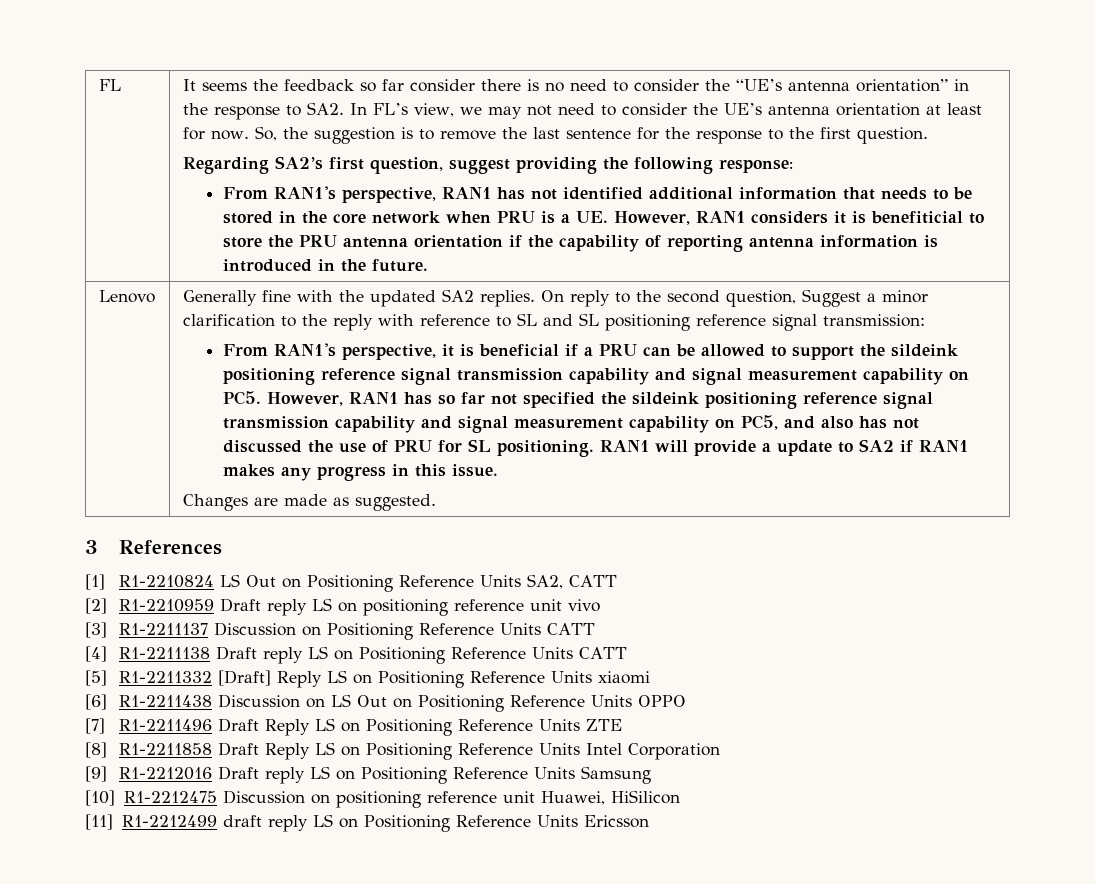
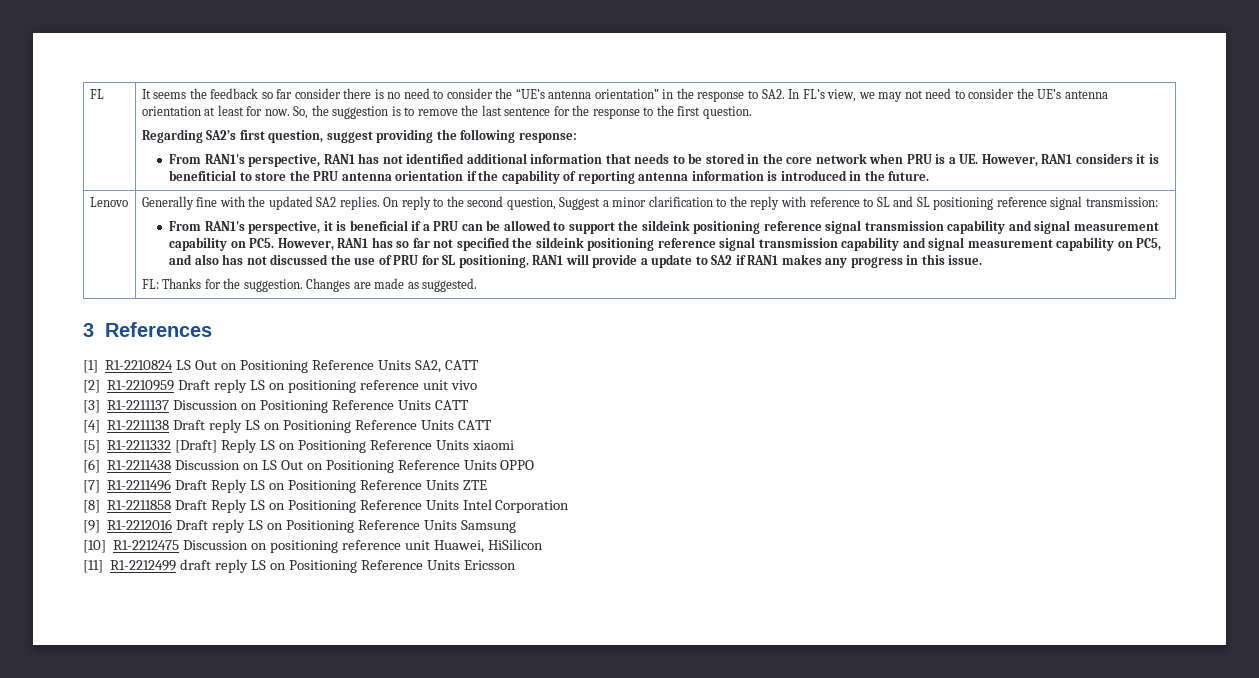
+ FL: Thanks for the suggestion.

